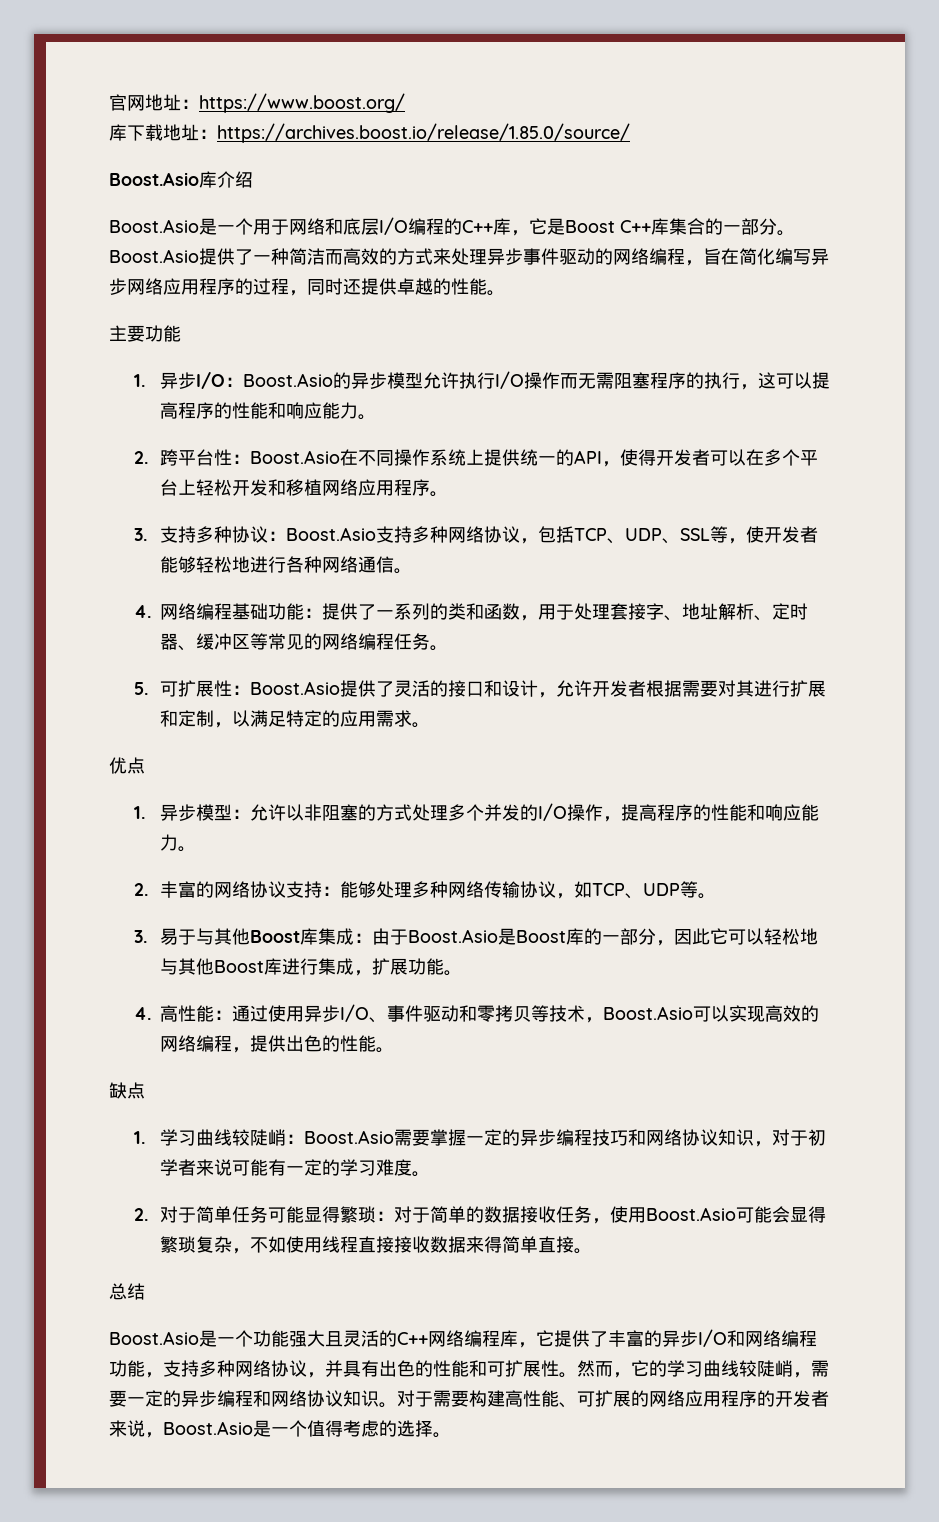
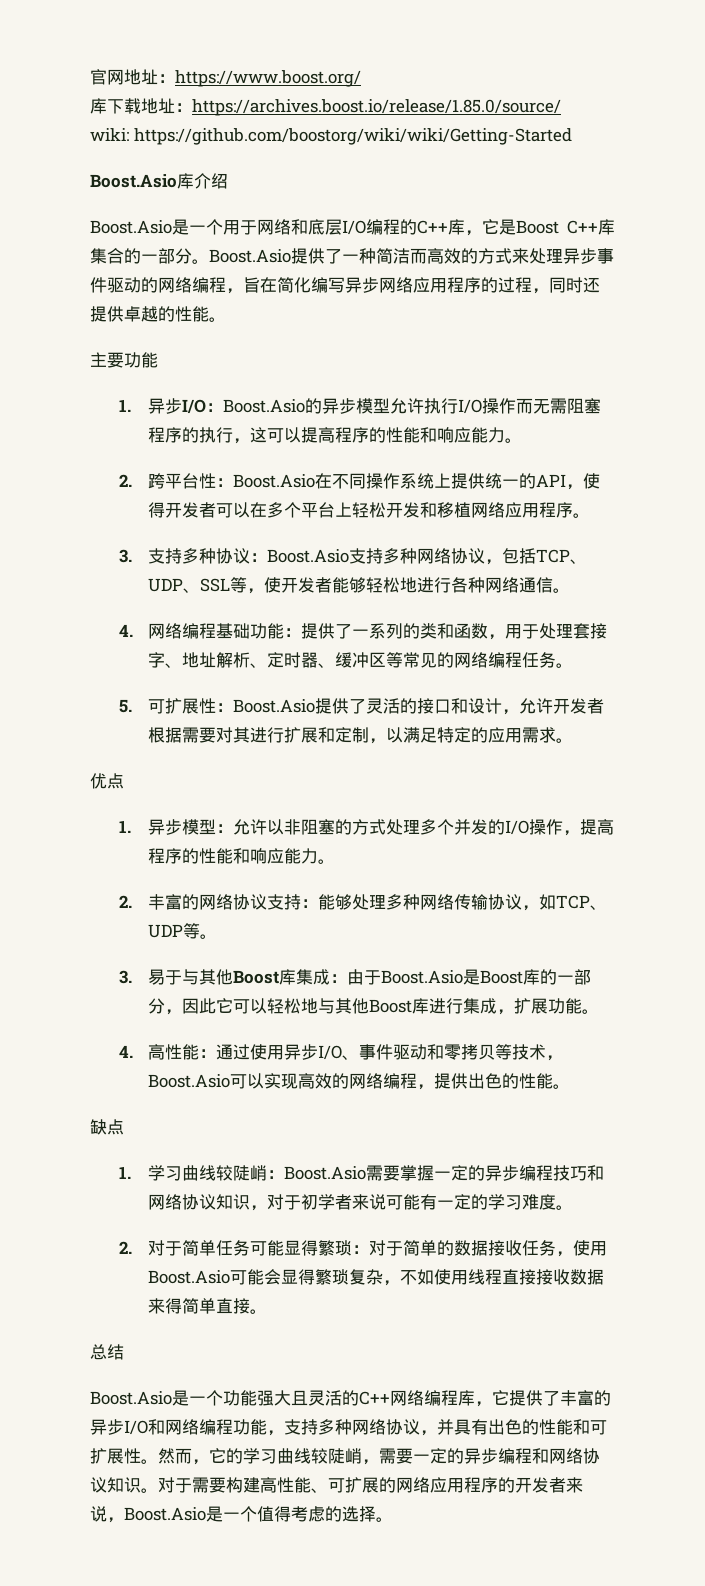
+ wiki: https://github.com/boostorg/wiki/wiki/Getting-Started

